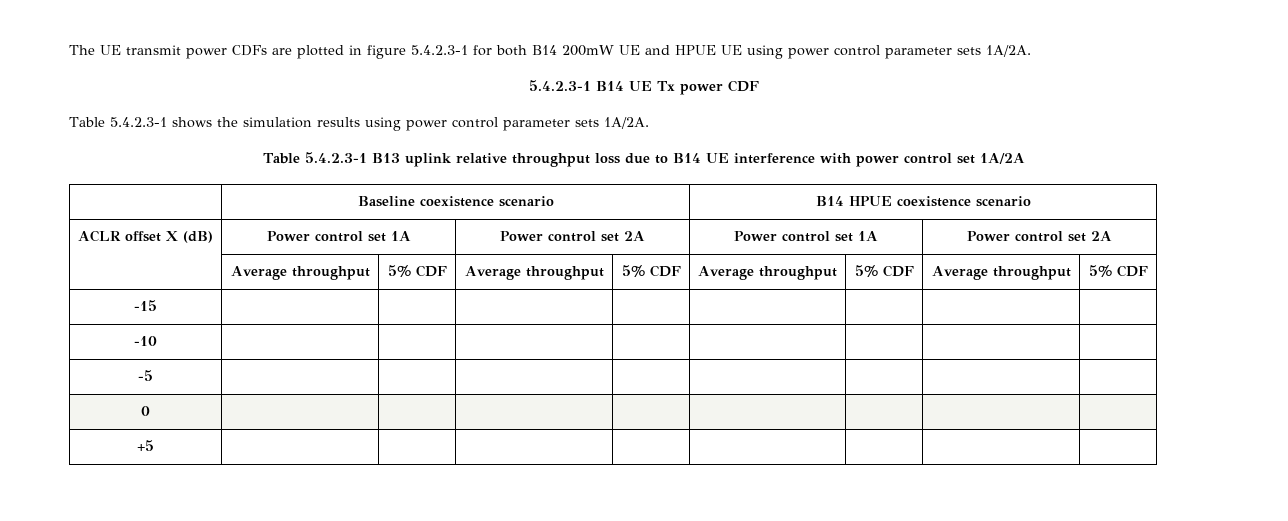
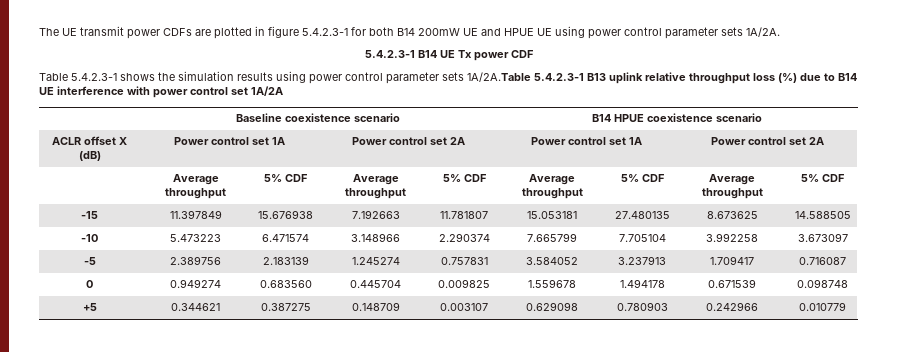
- Table 5.4.2.3-1 shows the simulation results using power control parameter sets 1A/2A.
- Table 5.4.2.3-1 B13 uplink relative throughput loss due to B14 UE interference with power control set 1A/2A
+ Table 5.4.2.3-1 shows the simulation results using power control parameter sets 1A/2A.Table 5.4.2.3-1 B13 uplink relative throughput loss (%) due to B14 UE interference with power control set 1A/2A
- -15 | | | | | | | |
- -10 | | | | | | | |
- -5 | | | | | | | |
- 0 | | | | | | | |
- +5 | | | | | | | |
+ -15 | 11.397849 | 15.676938 | 7.192663 | 11.781807 | 15.053181 | 27.480135 | 8.673625 | 14.588505
+ -10 | 5.473223 | 6.471574 | 3.148966 | 2.290374 | 7.665799 | 7.705104 | 3.992258 | 3.673097
+ -5 | 2.389756 | 2.183139 | 1.245274 | 0.757831 | 3.584052 | 3.237913 | 1.709417 | 0.716087
+ 0 | 0.949274 | 0.683560 | 0.445704 | 0.009825 | 1.559678 | 1.494178 | 0.671539 | 0.098748
+ +5 | 0.344621 | 0.387275 | 0.148709 | 0.003107 | 0.629098 | 0.780903 | 0.242966 | 0.010779

